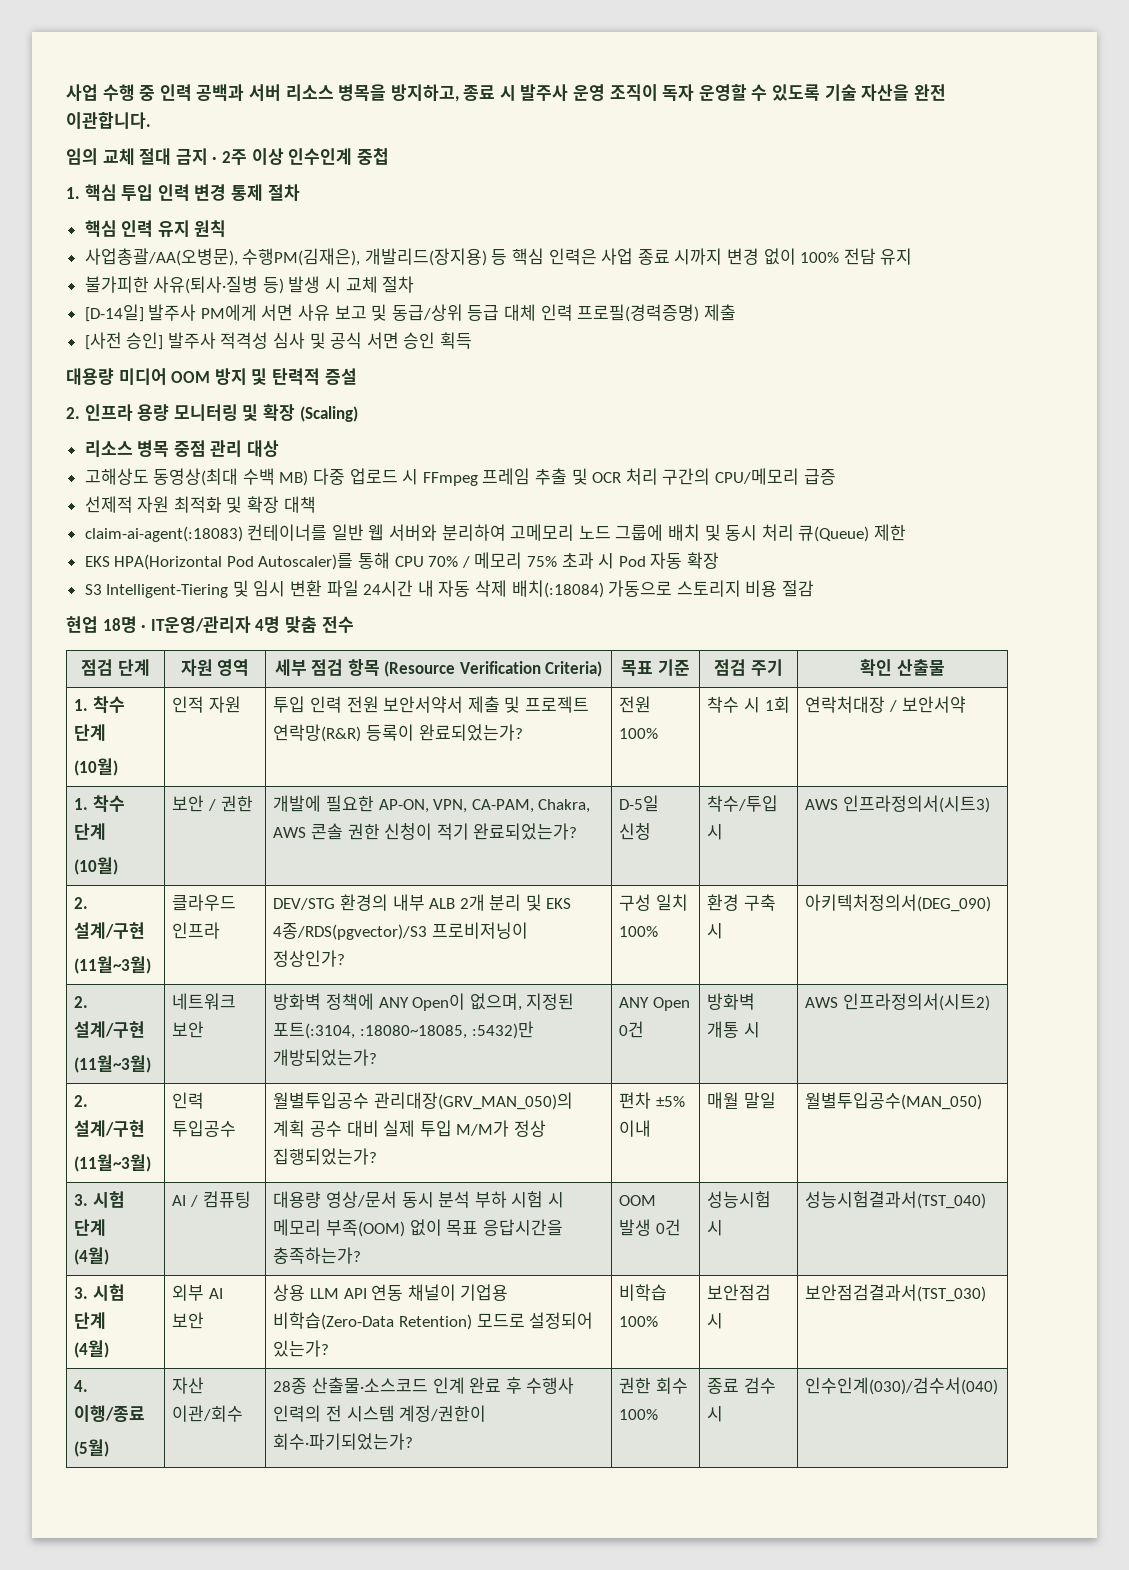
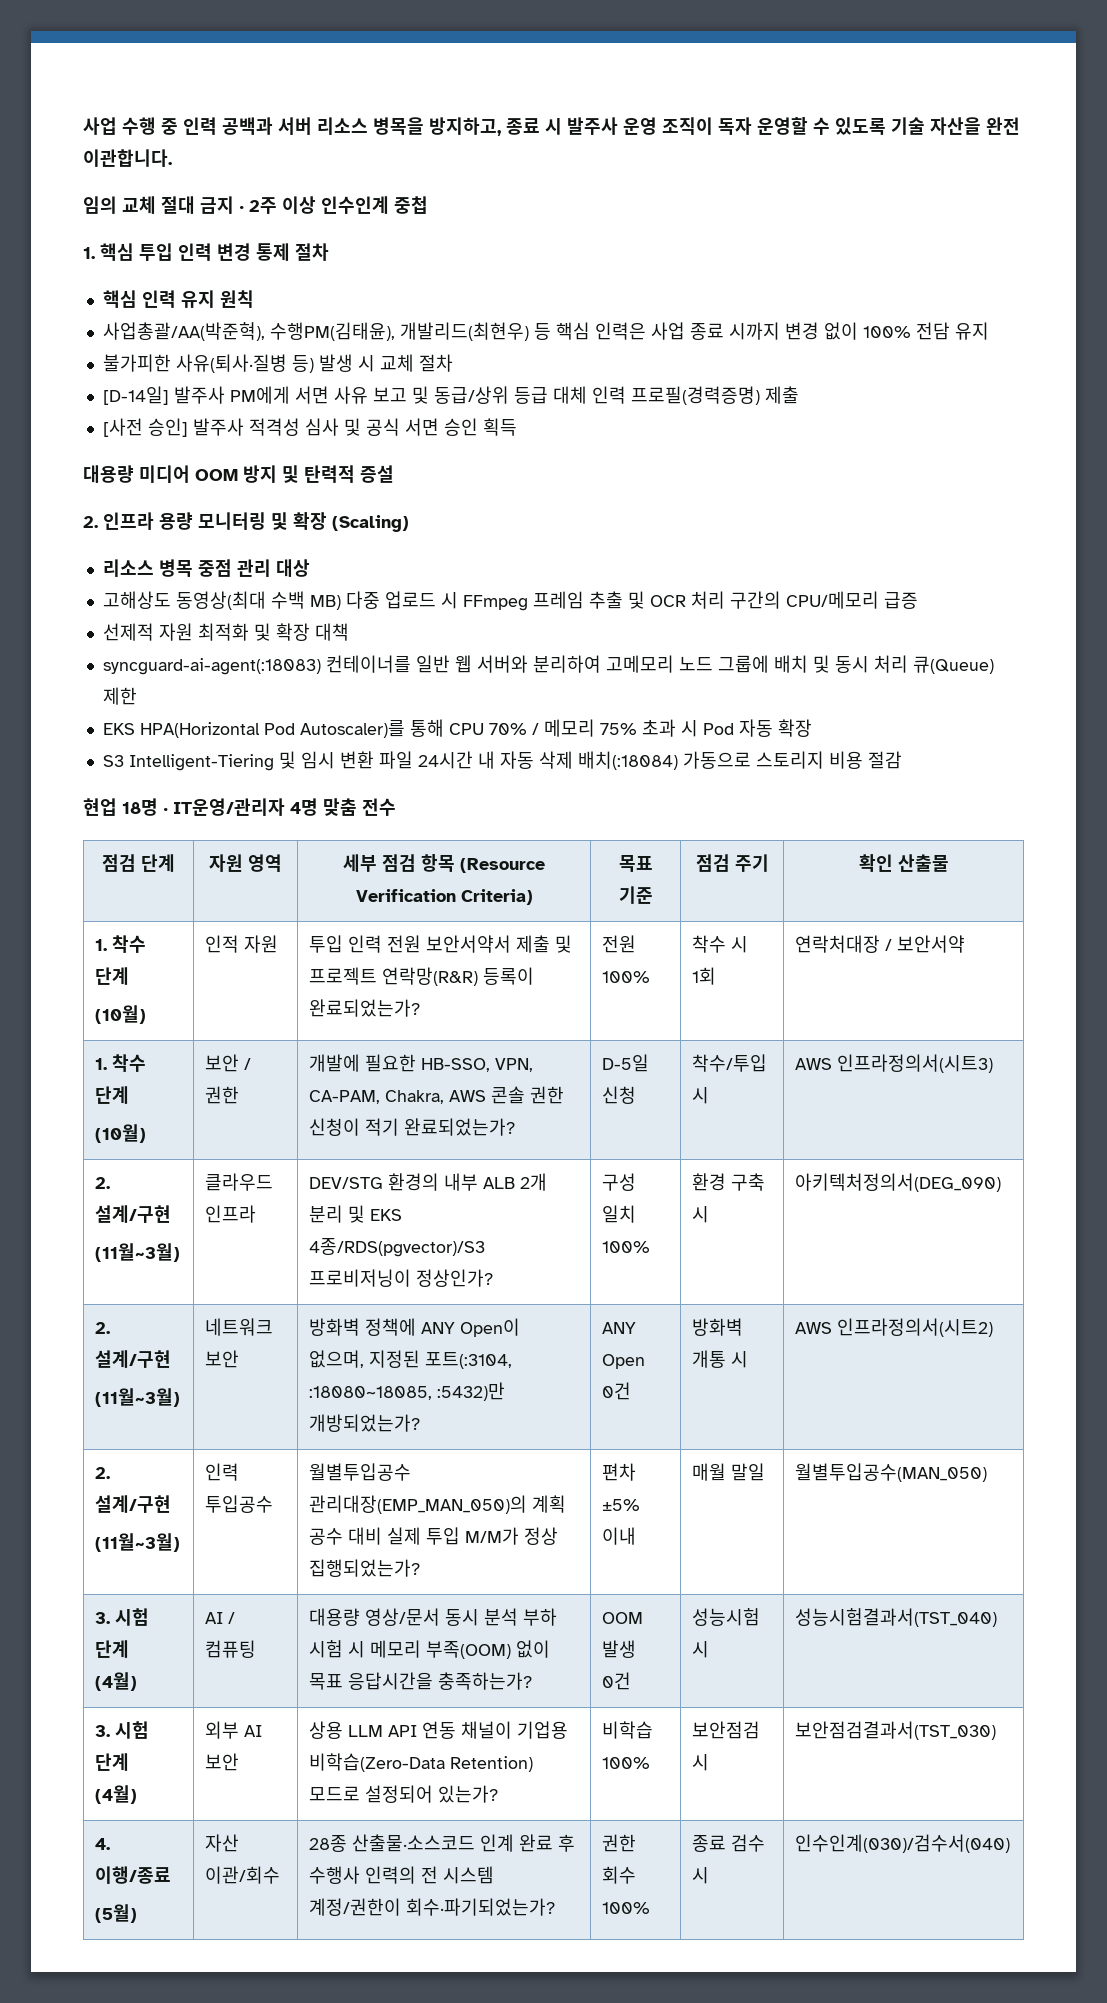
- 사업총괄/AA(오병문), 수행PM(김재은), 개발리드(장지용) 등 핵심 인력은 사업 종료 시까지 변경 없이 100% 전담 유지
+ 사업총괄/AA(박준혁), 수행PM(김태윤), 개발리드(최현우) 등 핵심 인력은 사업 종료 시까지 변경 없이 100% 전담 유지
- claim-ai-agent(:18083) 컨테이너를 일반 웹 서버와 분리하여 고메모리 노드 그룹에 배치 및 동시 처리 큐(Queue) 제한
+ syncguard-ai-agent(:18083) 컨테이너를 일반 웹 서버와 분리하여 고메모리 노드 그룹에 배치 및 동시 처리 큐(Queue) 제한
  점검 단계 | 자원 영역 | 세부 점검 항목 (Resource Verification Criteria) | 목표 기준 | 점검 주기 | 확인 산출물
  1. 착수 단계
  (10월) | 인적 자원 | 투입 인력 전원 보안서약서 제출 및 프로젝트 연락망(R&R) 등록이 완료되었는가? | 전원 100% | 착수 시 1회 | 연락처대장 / 보안서약
  1. 착수 단계
- (10월) | 보안 / 권한 | 개발에 필요한 AP-ON, VPN, CA-PAM, Chakra, AWS 콘솔 권한 신청이 적기 완료되었는가? | D-5일 신청 | 착수/투입 시 | AWS 인프라정의서(시트3)
+ (10월) | 보안 / 권한 | 개발에 필요한 HB-SSO, VPN, CA-PAM, Chakra, AWS 콘솔 권한 신청이 적기 완료되었는가? | D-5일 신청 | 착수/투입 시 | AWS 인프라정의서(시트3)
  2. 설계/구현
  (11월~3월) | 클라우드 인프라 | DEV/STG 환경의 내부 ALB 2개 분리 및 EKS 4종/RDS(pgvector)/S3 프로비저닝이 정상인가? | 구성 일치 100% | 환경 구축 시 | 아키텍처정의서(DEG_090)
  2. 설계/구현
  (11월~3월) | 네트워크 보안 | 방화벽 정책에 ANY Open이 없으며, 지정된 포트(:3104, :18080~18085, :5432)만 개방되었는가? | ANY Open 0건 | 방화벽 개통 시 | AWS 인프라정의서(시트2)
  2. 설계/구현
- (11월~3월) | 인력 투입공수 | 월별투입공수 관리대장(GRV_MAN_050)의 계획 공수 대비 실제 투입 M/M가 정상 집행되었는가? | 편차 ±5% 이내 | 매월 말일 | 월별투입공수(MAN_050)
+ (11월~3월) | 인력 투입공수 | 월별투입공수 관리대장(EMP_MAN_050)의 계획 공수 대비 실제 투입 M/M가 정상 집행되었는가? | 편차 ±5% 이내 | 매월 말일 | 월별투입공수(MAN_050)

